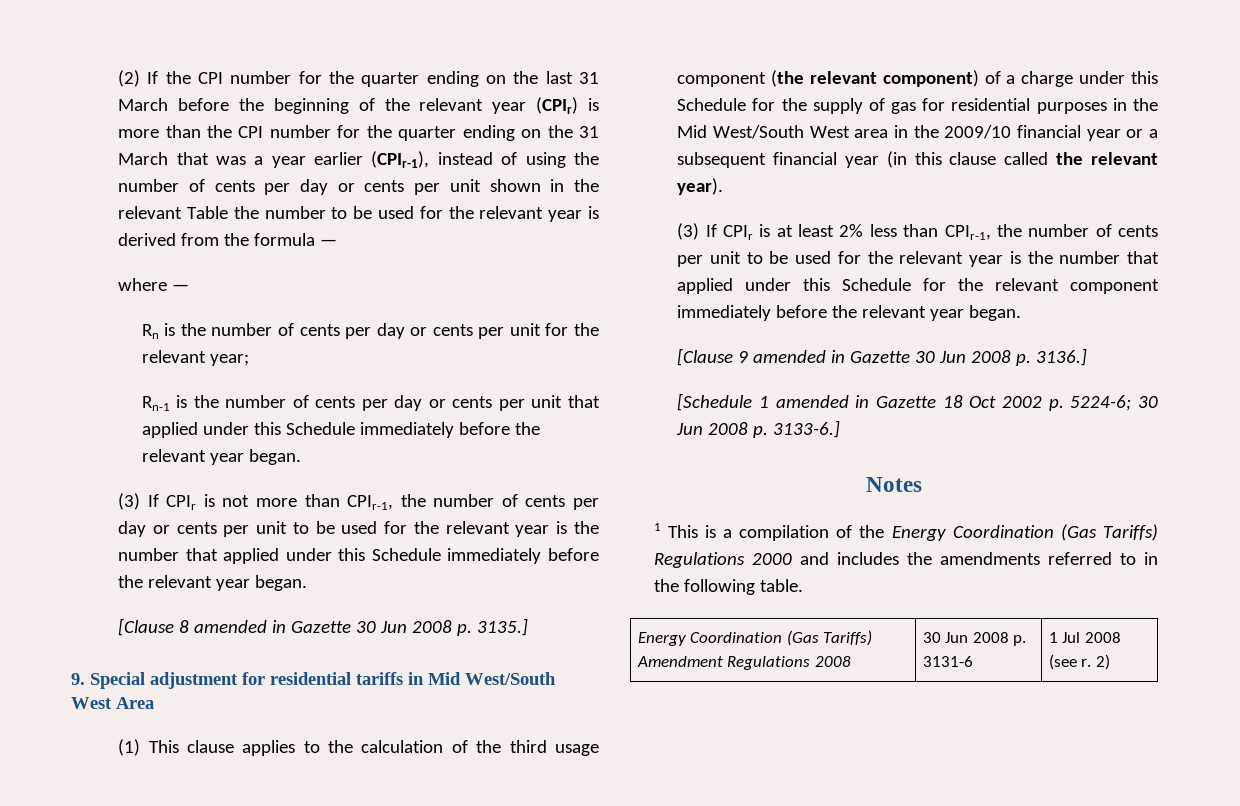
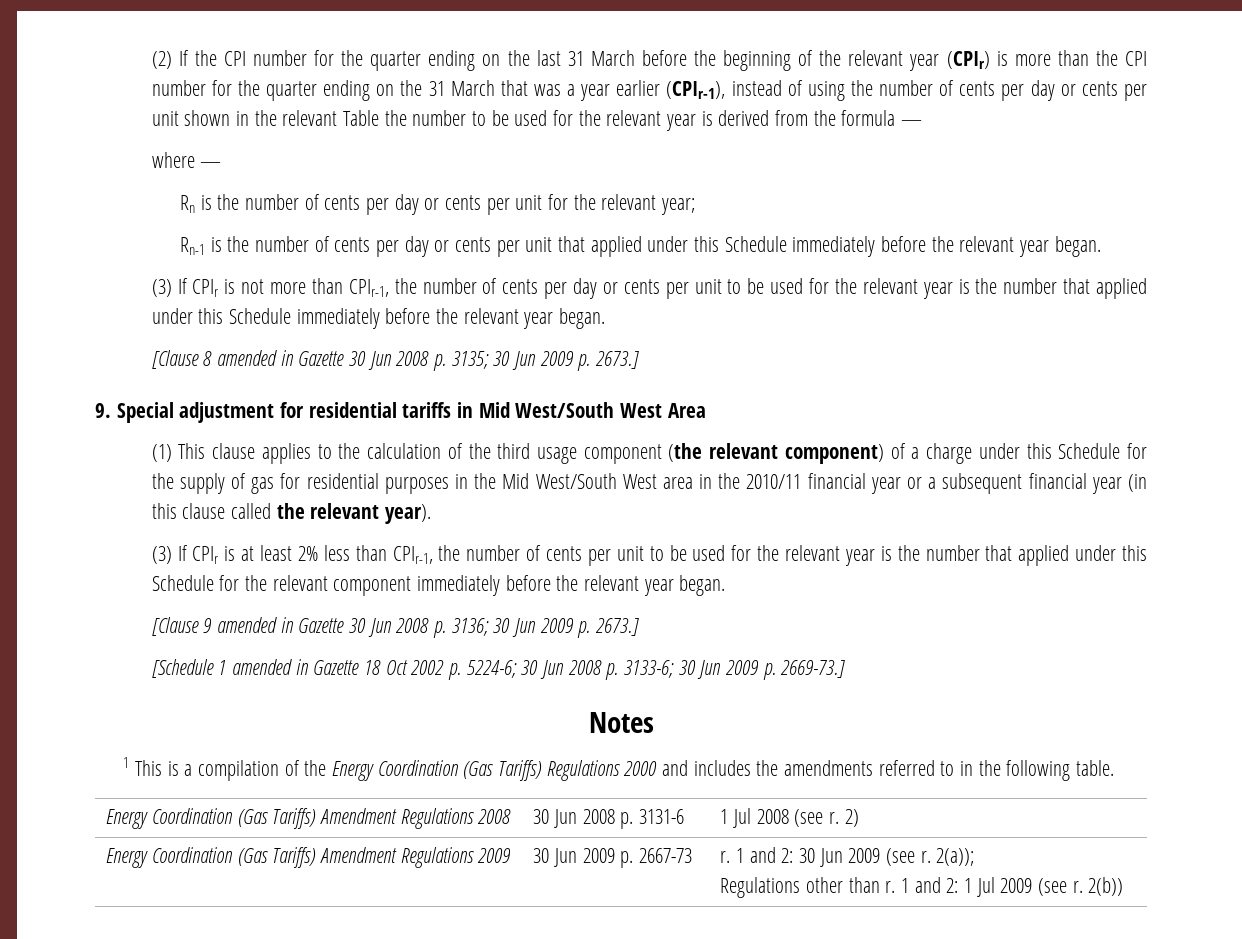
- [Clause 8 amended in Gazette 30 Jun 2008 p. 3135.]
+ [Clause 8 amended in Gazette 30 Jun 2008 p. 3135; 30 Jun 2009 p. 2673.]
- (1) This clause applies to the calculation of the third usage component (the relevant component) of a charge under this Schedule for the supply of gas for residential purposes in the Mid West/South West area in the 2009/10 financial year or a subsequent financial year (in this clause called the relevant year).
+ (1) This clause applies to the calculation of the third usage component (the relevant component) of a charge under this Schedule for the supply of gas for residential purposes in the Mid West/South West area in the 2010/11 financial year or a subsequent financial year (in this clause called the relevant year).
- [Clause 9 amended in Gazette 30 Jun 2008 p. 3136.]
+ [Clause 9 amended in Gazette 30 Jun 2008 p. 3136; 30 Jun 2009 p. 2673.]
- [Schedule 1 amended in Gazette 18 Oct 2002 p. 5224-6; 30 Jun 2008 p. 3133-6.]
+ [Schedule 1 amended in Gazette 18 Oct 2002 p. 5224-6; 30 Jun 2008 p. 3133-6; 30 Jun 2009 p. 2669-73.]
+ Energy Coordination (Gas Tariffs) Amendment Regulations 2009 | 30 Jun 2009 p. 2667-73 | r. 1 and 2: 30 Jun 2009 (see r. 2(a));
+ Regulations other than r. 1 and 2: 1 Jul 2009 (see r. 2(b))

